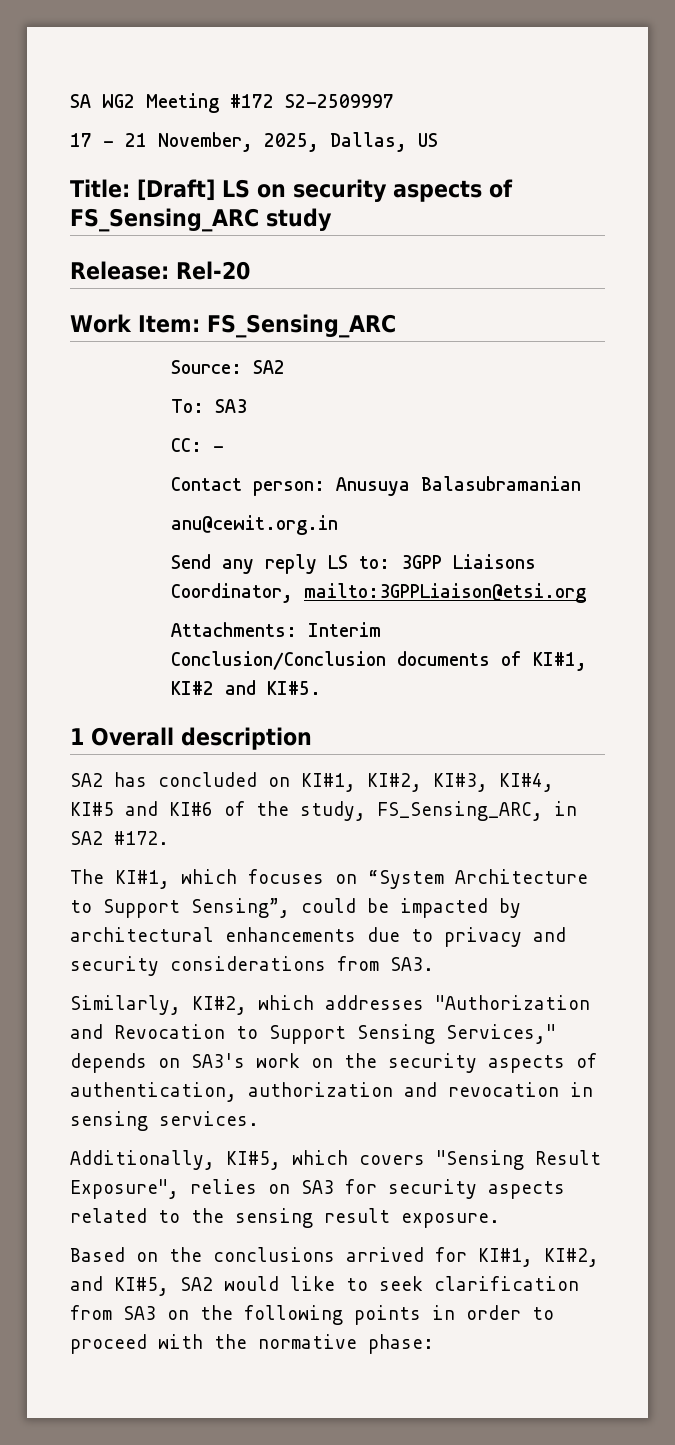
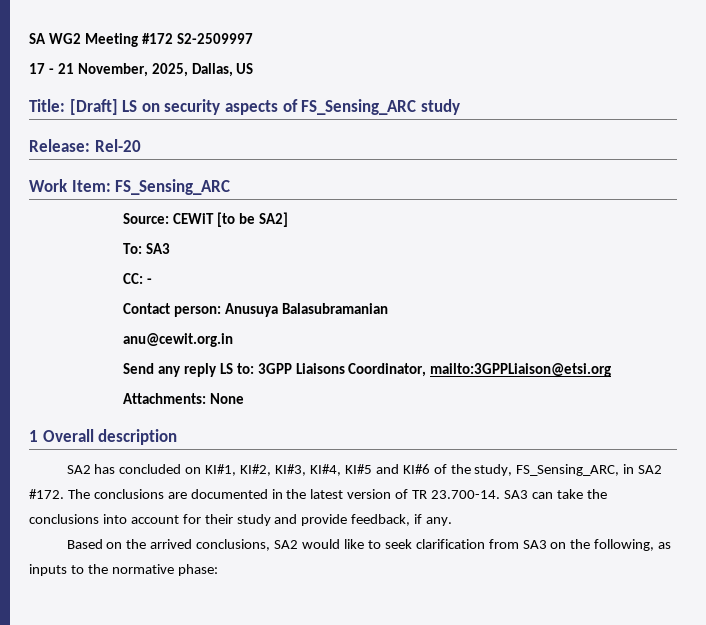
- Source: SA2
+ Source: CEWiT [to be SA2]
- Attachments: Interim Conclusion/Conclusion documents of KI#1, KI#2 and KI#5.
+ Attachments: None
- SA2 has concluded on KI#1, KI#2, KI#3, KI#4, KI#5 and KI#6 of the study, FS_Sensing_ARC, in SA2 #172.
- The KI#1, which focuses on “System Architecture to Support Sensing”, could be impacted by architectural enhancements due to privacy and security considerations from SA3.
- Similarly, KI#2, which addresses "Authorization and Revocation to Support Sensing Services," depends on SA3's work on the security aspects of authentication, authorization and revocation in sensing services.
- Additionally, KI#5, which covers "Sensing Result Exposure", relies on SA3 for security aspects related to the sensing result exposure.
- Based on the conclusions arrived for KI#1, KI#2, and KI#5, SA2 would like to seek clarification from SA3 on the following points in order to proceed with the normative phase:
+ SA2 has concluded on KI#1, KI#2, KI#3, KI#4, KI#5 and KI#6 of the study, FS_Sensing_ARC, in SA2 #172. The conclusions are documented in the latest version of TR 23.700-14. SA3 can take the conclusions into account for their study and provide feedback, if any.
+ Based on the arrived conclusions, SA2 would like to seek clarification from SA3 on the following, as inputs to the normative phase:

